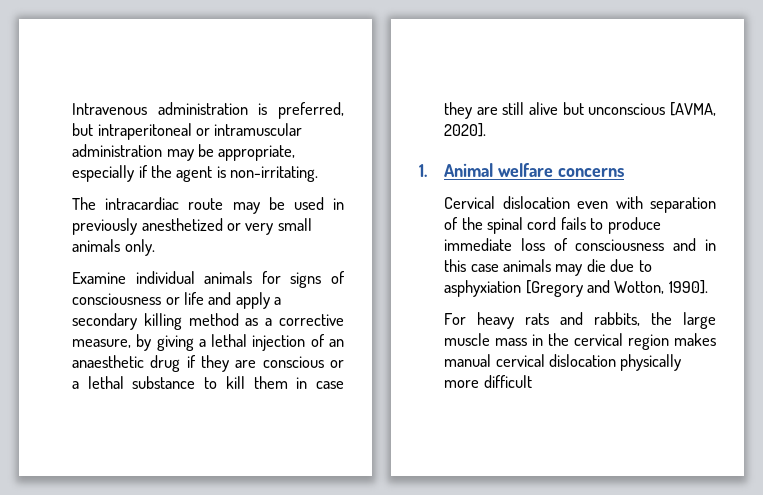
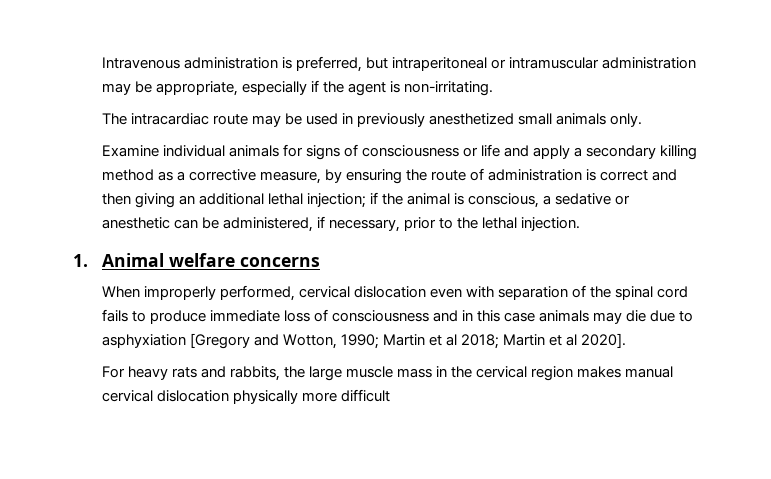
- The intracardiac route may be used in previously anesthetized or very small animals only.
+ The intracardiac route may be used in previously anesthetized small animals only.
- Examine individual animals for signs of consciousness or life and apply a secondary killing method as a corrective measure, by giving a lethal injection of an anaesthetic drug if they are conscious or a lethal substance to kill them in case they are still alive but unconscious [AVMA, 2020].
+ Examine individual animals for signs of consciousness or life and apply a secondary killing method as a corrective measure, by ensuring the route of administration is correct and then giving an additional lethal injection; if the animal is conscious, a sedative or anesthetic can be administered, if necessary, prior to the lethal injection.
- Cervical dislocation even with separation of the spinal cord fails to produce immediate loss of consciousness and in this case animals may die due to asphyxiation [Gregory and Wotton, 1990].
+ When improperly performed, cervical dislocation even with separation of the spinal cord fails to produce immediate loss of consciousness and in this case animals may die due to asphyxiation [Gregory and Wotton, 1990; Martin et al 2018; Martin et al 2020].

